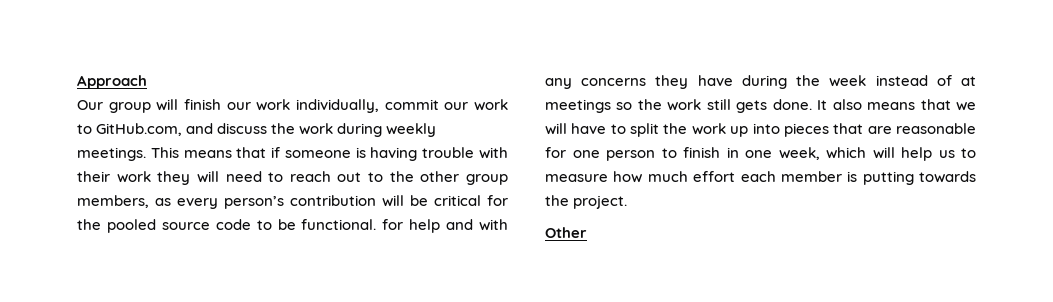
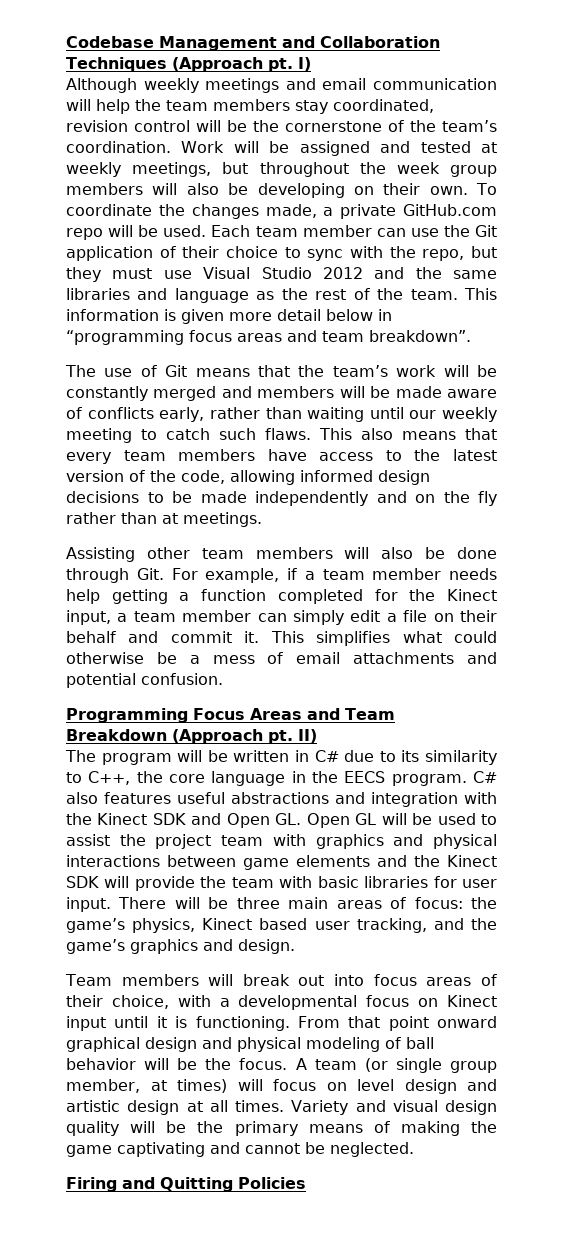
- Approach
- Our group will finish our work individually, commit our work to GitHub.com, and discuss the work during weekly meetings. This means that if someone is having trouble with their work they will need to reach out to the other group members, as every person’s contribution will be critical for the pooled source code to be functional. for help and with any concerns they have during the week instead of at meetings so the work still gets done. It also means that we will have to split the work up into pieces that are reasonable for one person to finish in one week, which will help us to measure how much effort each member is putting towards the project.
- Other
+ Codebase Management and Collaboration Techniques (Approach pt. I)
+ Although weekly meetings and email communication will help the team members stay coordinated, revision control will be the cornerstone of the team’s coordination. Work will be assigned and tested at weekly meetings, but throughout the week group members will also be developing on their own. To coordinate the changes made, a private GitHub.com repo will be used. Each team member can use the Git application of their choice to sync with the repo, but they must use Visual Studio 2012 and the same libraries and language as the rest of the team. This information is given more detail below in “programming focus areas and team breakdown”.
+ The use of Git means that the team’s work will be constantly merged and members will be made aware of conflicts early, rather than waiting until our weekly meeting to catch such flaws. This also means that every team members have access to the latest version of the code, allowing informed design decisions to be made independently and on the fly rather than at meetings.
+ Assisting other team members will also be done through Git. For example, if a team member needs help getting a function completed for the Kinect input, a team member can simply edit a file on their behalf and commit it. This simplifies what could otherwise be a mess of email attachments and potential confusion.
+ Programming Focus Areas and Team Breakdown (Approach pt. II)
+ The program will be written in C# due to its similarity to C++, the core language in the EECS program. C# also features useful abstractions and integration with the Kinect SDK and Open GL. Open GL will be used to assist the project team with graphics and physical interactions between game elements and the Kinect SDK will provide the team with basic libraries for user input. There will be three main areas of focus: the game’s physics, Kinect based user tracking, and the game’s graphics and design.
+ Team members will break out into focus areas of their choice, with a developmental focus on Kinect input until it is functioning. From that point onward graphical design and physical modeling of ball behavior will be the focus. A team (or single group member, at times) will focus on level design and artistic design at all times. Variety and visual design quality will be the primary means of making the game captivating and cannot be neglected.
+ Firing and Quitting Policies

